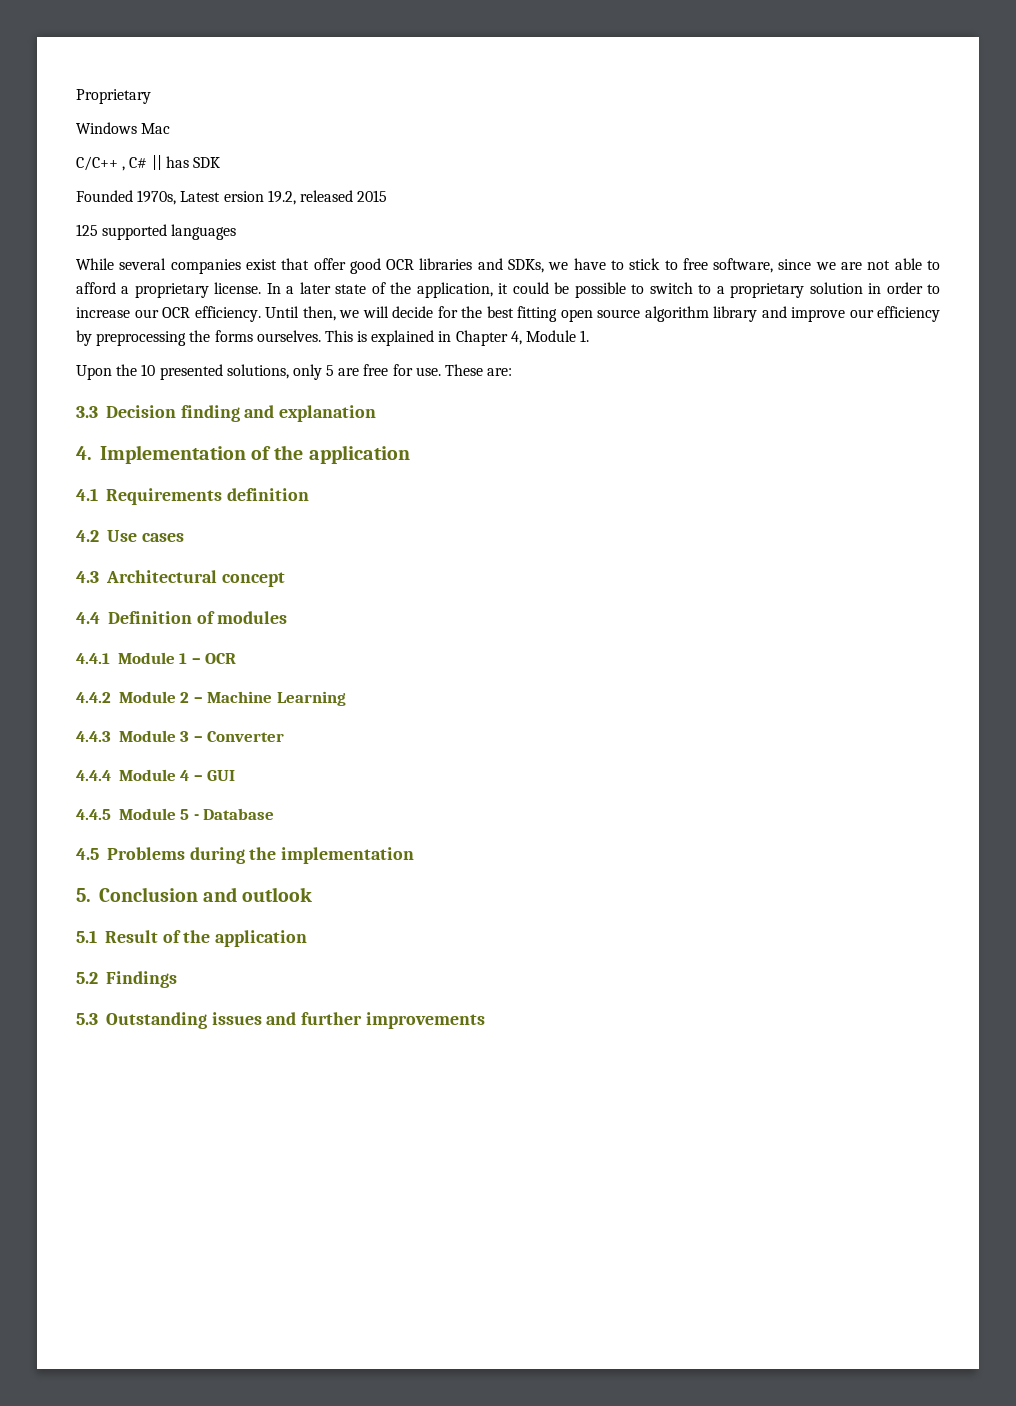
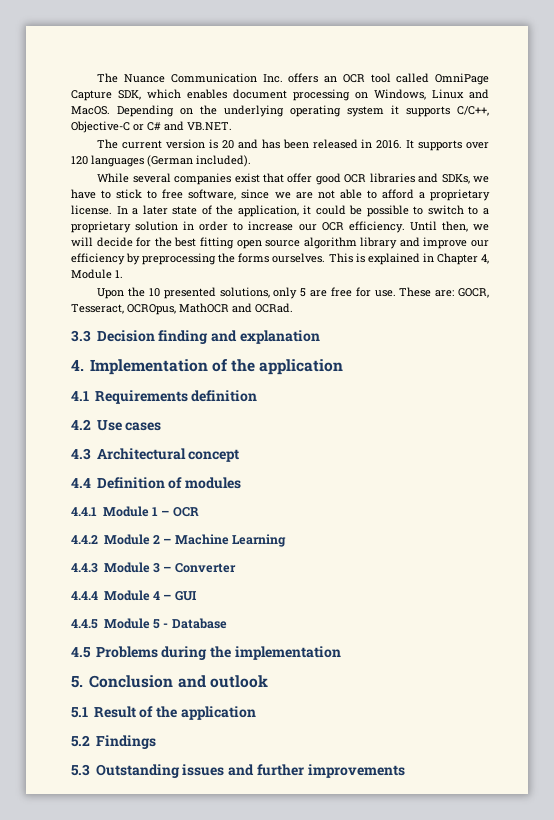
- Proprietary
- Windows Mac
- C/C++ , C# || has SDK
- Founded 1970s, Latest ersion 19.2, released 2015
- 125 supported languages
+ The Nuance Communication Inc. offers an OCR tool called OmniPage Capture SDK, which enables document processing on Windows, Linux and MacOS. Depending on the underlying operating system it supports C/C++, Objective-C or C# and VB.NET.
+ The current version is 20 and has been released in 2016. It supports over 120 languages (German included).
- These are:
+ These are: GOCR, Tesseract, OCROpus, MathOCR and OCRad.

